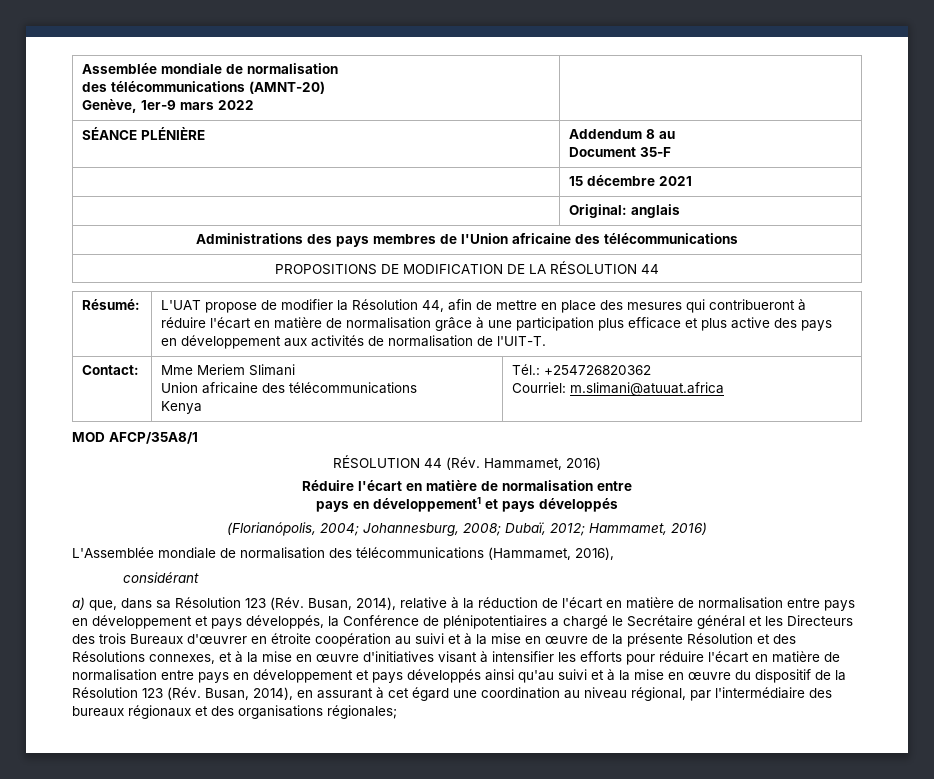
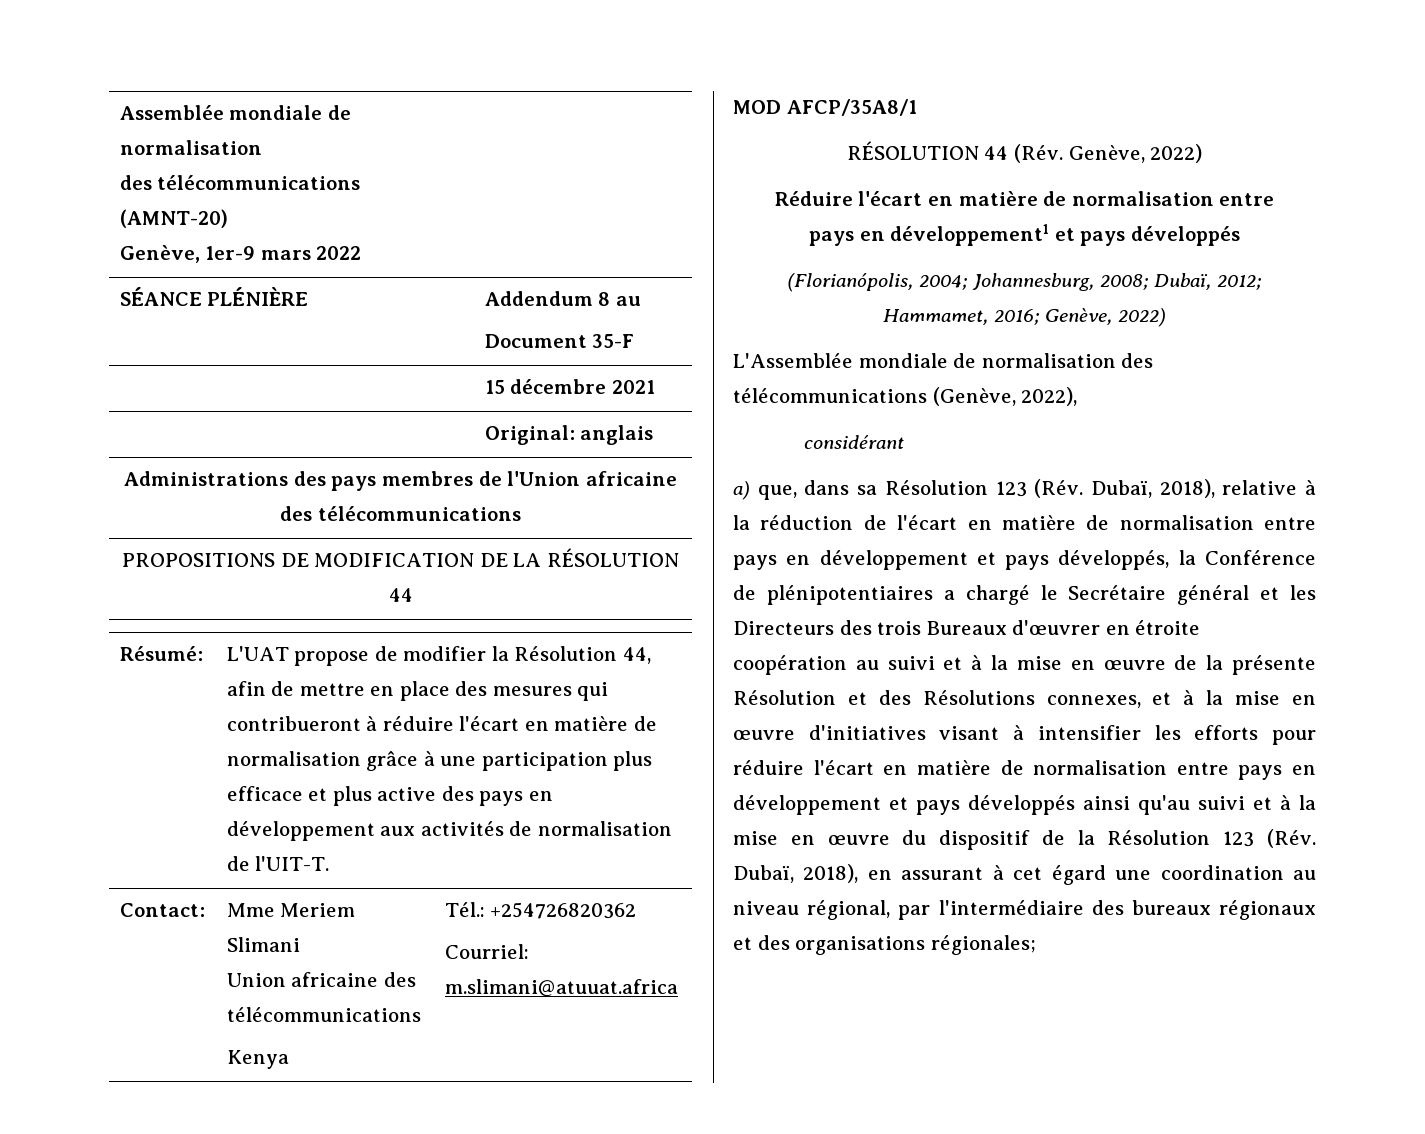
- RÉSOLUTION 44 (Rév. Hammamet, 2016)
+ RÉSOLUTION 44 (Rév. Genève, 2022)
- (Florianópolis, 2004; Johannesburg, 2008; Dubaï, 2012; Hammamet, 2016)
+ (Florianópolis, 2004; Johannesburg, 2008; Dubaï, 2012; Hammamet, 2016; Genève, 2022)
- L'Assemblée mondiale de normalisation des télécommunications (Hammamet, 2016),
+ L'Assemblée mondiale de normalisation des télécommunications (Genève, 2022),
- a) que, dans sa Résolution 123 (Rév. Busan, 2014), relative à la réduction de l'écart en matière de normalisation entre pays en développement et pays développés, la Conférence de plénipotentiaires a chargé le Secrétaire général et les Directeurs des trois Bureaux d'œuvrer en étroite coopération au suivi et à la mise en œuvre de la présente Résolution et des Résolutions connexes, et à la mise en œuvre d'initiatives visant à intensifier les efforts pour réduire l'écart en matière de normalisation entre pays en développement et pays développés ainsi qu'au suivi et à la mise en œuvre du dispositif de la Résolution 123 (Rév. Busan, 2014), en assurant à cet égard une coordination au niveau régional, par l'intermédiaire des bureaux régionaux et des organisations régionales;
+ a) que, dans sa Résolution 123 (Rév. Dubaï, 2018), relative à la réduction de l'écart en matière de normalisation entre pays en développement et pays développés, la Conférence de plénipotentiaires a chargé le Secrétaire général et les Directeurs des trois Bureaux d'œuvrer en étroite coopération au suivi et à la mise en œuvre de la présente Résolution et des Résolutions connexes, et à la mise en œuvre d'initiatives visant à intensifier les efforts pour réduire l'écart en matière de normalisation entre pays en développement et pays développés ainsi qu'au suivi et à la mise en œuvre du dispositif de la Résolution 123 (Rév. Dubaï, 2018), en assurant à cet égard une coordination au niveau régional, par l'intermédiaire des bureaux régionaux et des organisations régionales;

